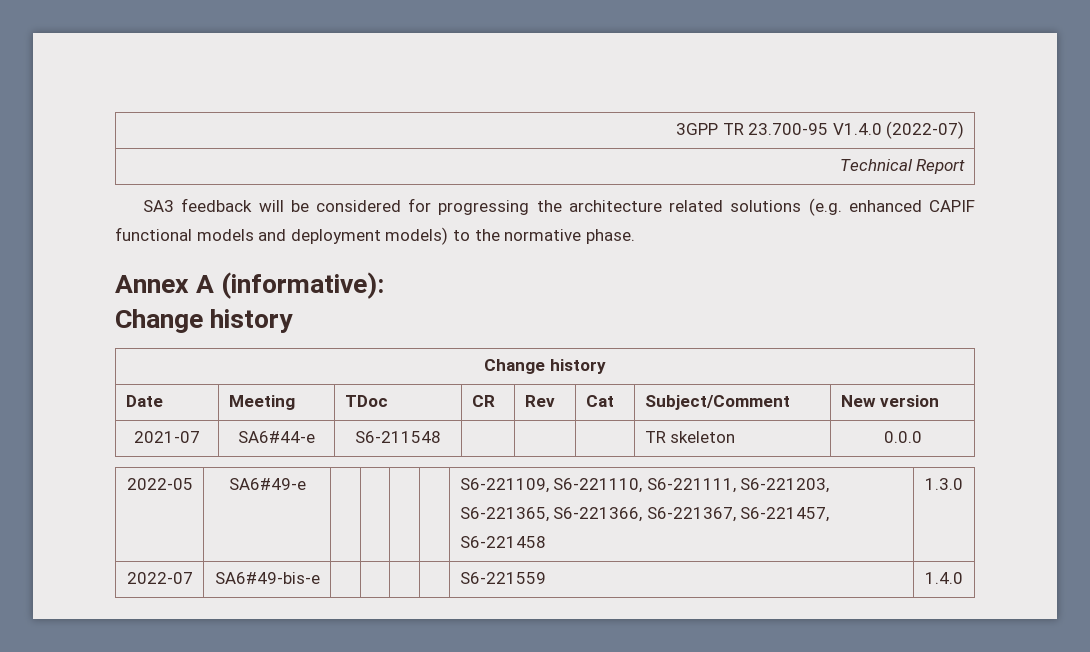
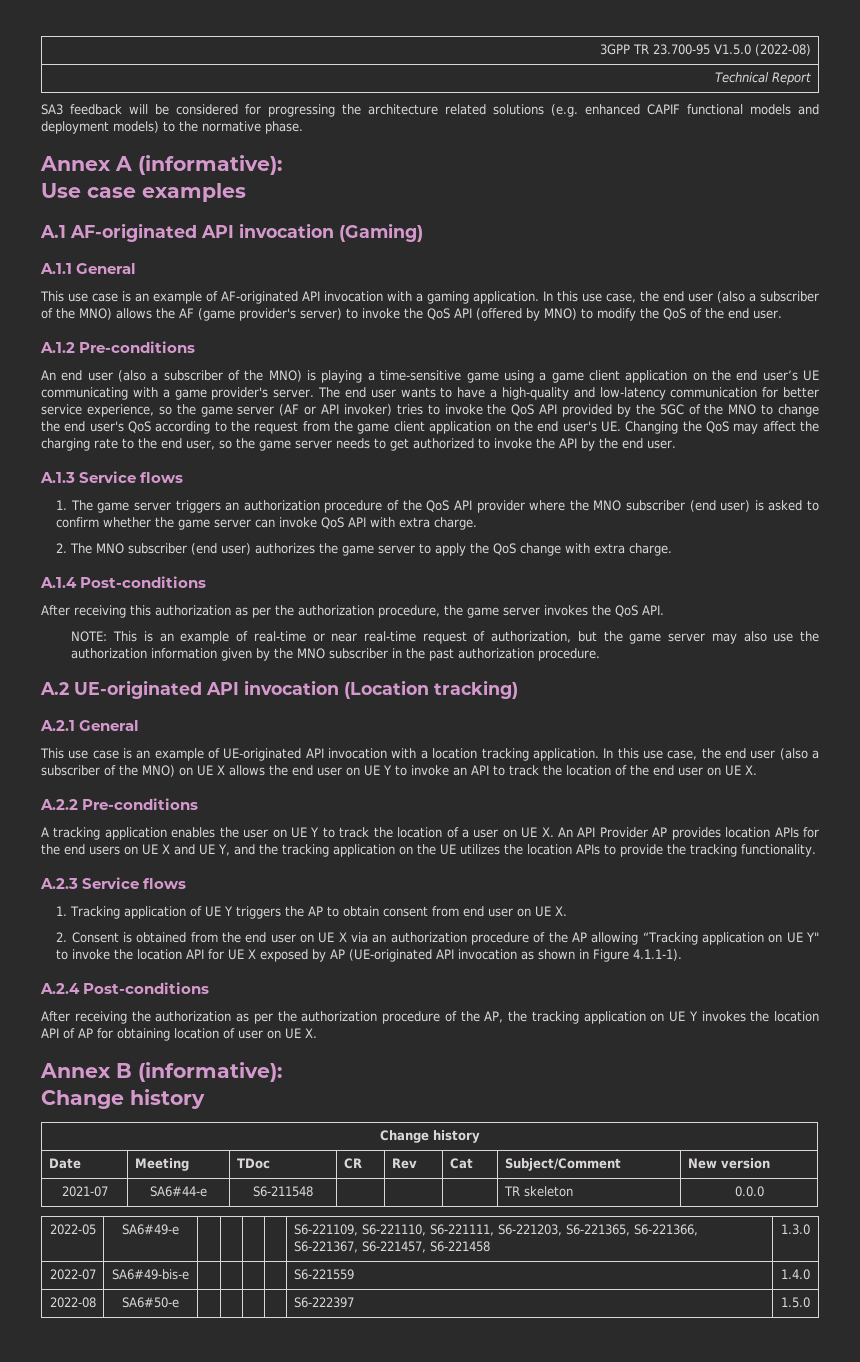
- 3GPP TR 23.700-95 V1.4.0 (2022-07)
+ 3GPP TR 23.700-95 V1.5.0 (2022-08)
+ Use case examples
+ A.1 AF-originated API invocation (Gaming)
+ A.1.1 General
+ This use case is an example of AF-originated API invocation with a gaming application. In this use case, the end user (also a subscriber of the MNO) allows the AF (game provider's server) to invoke the QoS API (offered by MNO) to modify the QoS of the end user.
+ A.1.2 Pre-conditions
+ An end user (also a subscriber of the MNO) is playing a time-sensitive game using a game client application on the end user’s UE communicating with a game provider's server. The end user wants to have a high-quality and low-latency communication for better service experience, so the game server (AF or API invoker) tries to invoke the QoS API provided by the 5GC of the MNO to change the end user's QoS according to the request from the game client application on the end user's UE. Changing the QoS may affect the charging rate to the end user, so the game server needs to get authorized to invoke the API by the end user.
+ A.1.3 Service flows
+ 1. The game server triggers an authorization procedure of the QoS API provider where the MNO subscriber (end user) is asked to confirm whether the game server can invoke QoS API with extra charge.
+ 2. The MNO subscriber (end user) authorizes the game server to apply the QoS change with extra charge.
+ A.1.4 Post-conditions
+ After receiving this authorization as per the authorization procedure, the game server invokes the QoS API.
+ NOTE: This is an example of real-time or near real-time request of authorization, but the game server may also use the authorization information given by the MNO subscriber in the past authorization procedure.
+ A.2 UE-originated API invocation (Location tracking)
+ A.2.1 General
+ This use case is an example of UE-originated API invocation with a location tracking application. In this use case, the end user (also a subscriber of the MNO) on UE X allows the end user on UE Y to invoke an API to track the location of the end user on UE X.
+ A.2.2 Pre-conditions
+ A tracking application enables the user on UE Y to track the location of a user on UE X. An API Provider AP provides location APIs for the end users on UE X and UE Y, and the tracking application on the UE utilizes the location APIs to provide the tracking functionality.
+ A.2.3 Service flows
+ 1. Tracking application of UE Y triggers the AP to obtain consent from end user on UE X.
+ 2. Consent is obtained from the end user on UE X via an authorization procedure of the AP allowing “Tracking application on UE Y" to invoke the location API for UE X exposed by AP (UE-originated API invocation as shown in Figure 4.1.1-1).
+ A.2.4 Post-conditions
+ After receiving the authorization as per the authorization procedure of the AP, the tracking application on UE Y invokes the location API of AP for obtaining location of user on UE X.
+ Annex B (informative):
+ 2022-08 | SA6#50-e | | | | | S6-222397 | 1.5.0

